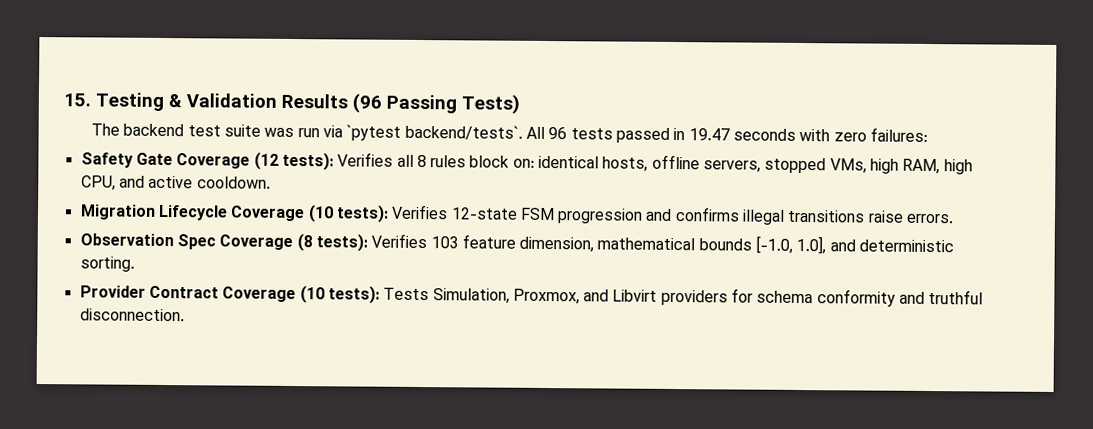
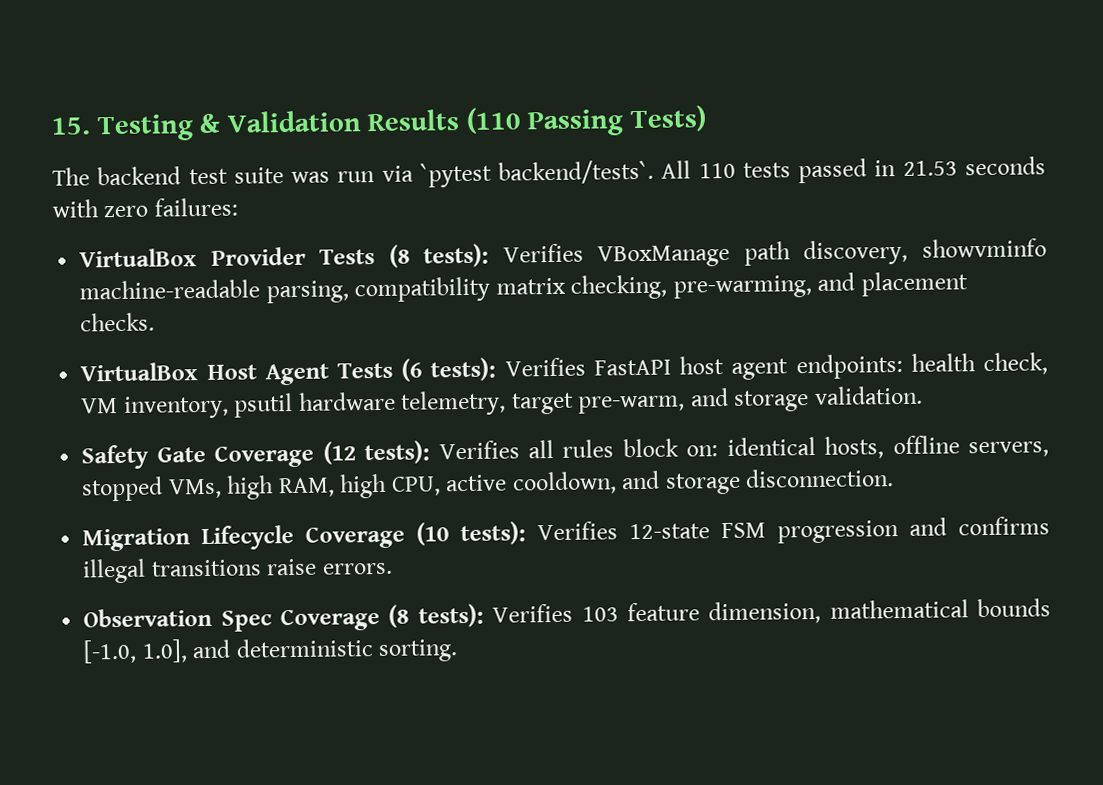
- 15. Testing & Validation Results (96 Passing Tests)
+ 15. Testing & Validation Results (110 Passing Tests)
- All 96 tests passed in 19.47 seconds with zero failures:
+ All 110 tests passed in 21.53 seconds with zero failures:
+ VirtualBox Provider Tests (8 tests): Verifies VBoxManage path discovery, showvminfo machine-readable parsing, compatibility matrix checking, pre-warming, and placement checks.
+ VirtualBox Host Agent Tests (6 tests): Verifies FastAPI host agent endpoints: health check, VM inventory, psutil hardware telemetry, target pre-warm, and storage validation.
- Safety Gate Coverage (12 tests): Verifies all 8 rules block on: identical hosts, offline servers, stopped VMs, high RAM, high CPU, and active cooldown.
+ Safety Gate Coverage (12 tests): Verifies all rules block on: identical hosts, offline servers, stopped VMs, high RAM, high CPU, active cooldown, and storage disconnection.
- Provider Contract Coverage (10 tests): Tests Simulation, Proxmox, and Libvirt providers for schema conformity and truthful disconnection.

